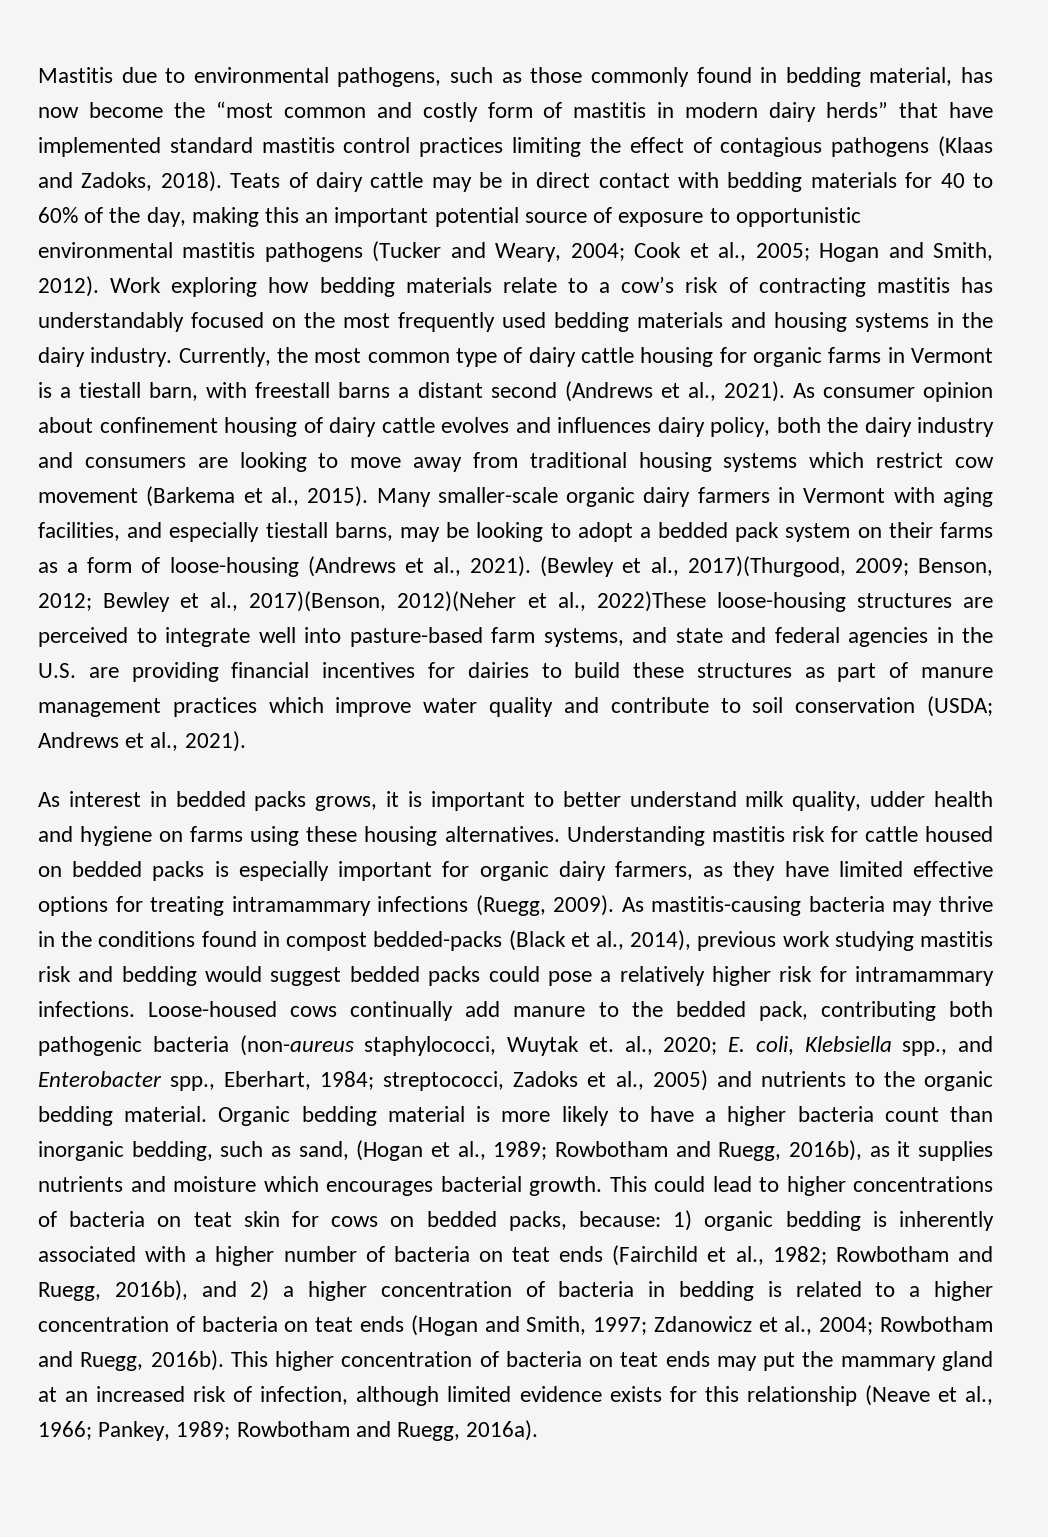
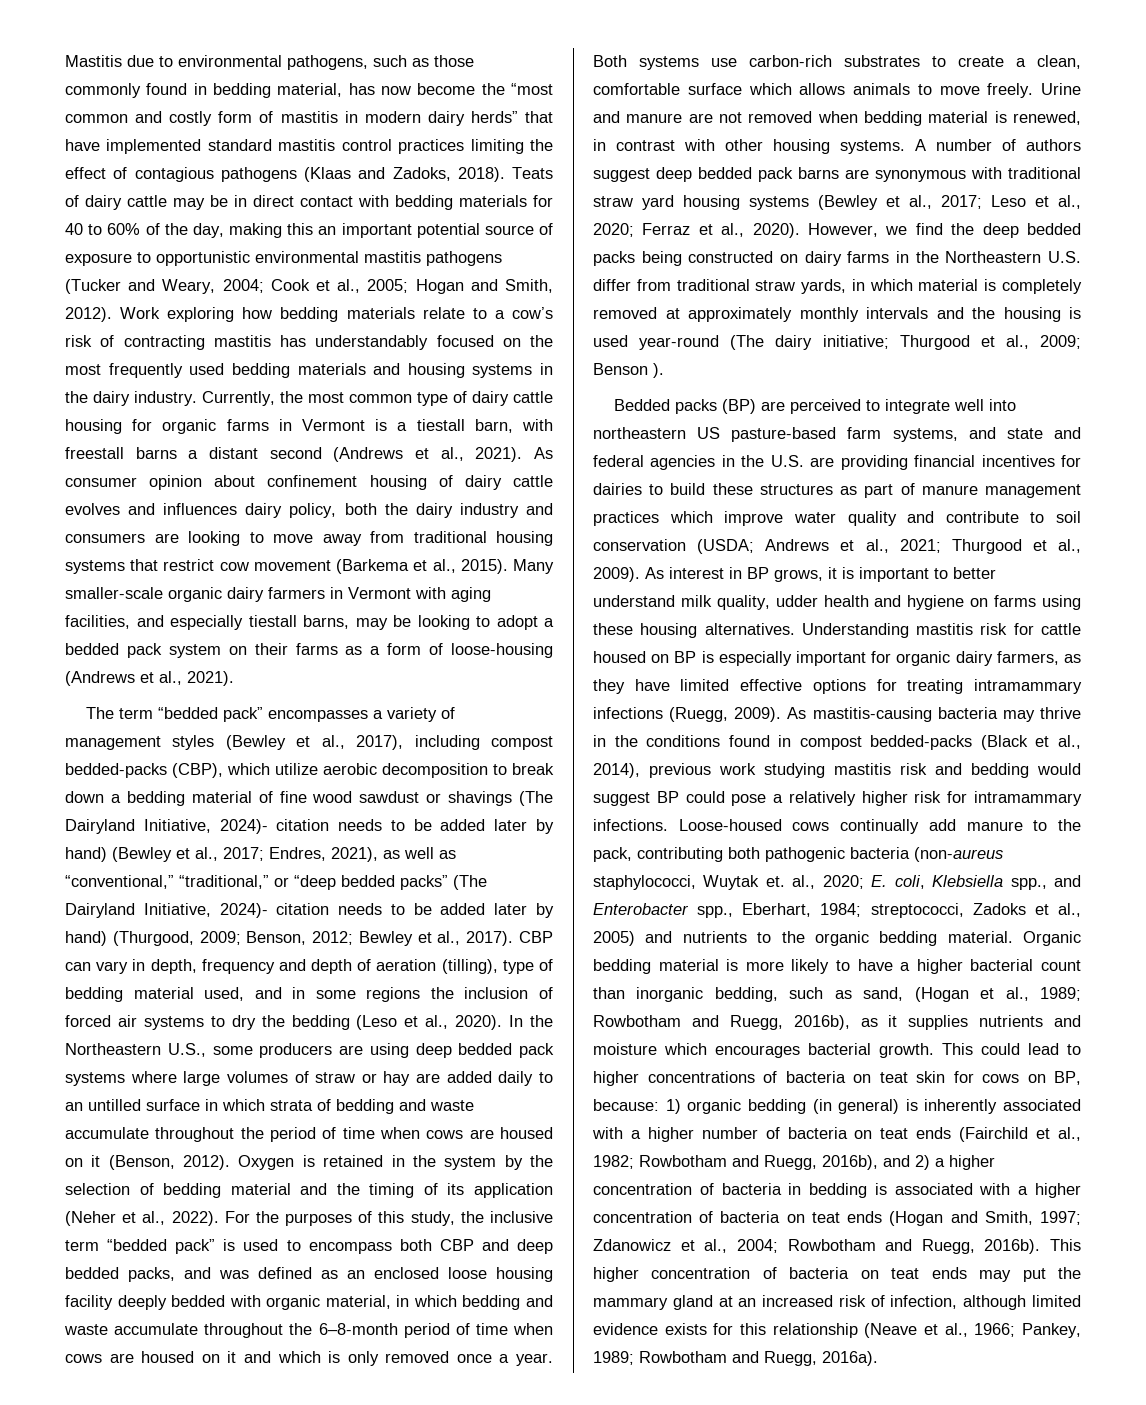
- As consumer opinion about confinement housing of dairy cattle evolves and influences dairy policy, both the dairy industry and consumers are looking to move away from traditional housing systems which restrict cow movement (Barkema et al., 2015).
+ As consumer opinion about confinement housing of dairy cattle evolves and influences dairy policy, both the dairy industry and consumers are looking to move away from traditional housing systems that restrict cow movement (Barkema et al., 2015).
- Many smaller-scale organic dairy farmers in Vermont with aging facilities, and especially tiestall barns, may be looking to adopt a bedded pack system on their farms as a form of loose-housing (Andrews et al., 2021). (Bewley et al., 2017)(Thurgood, 2009;
+ Many smaller-scale organic dairy farmers in Vermont with aging facilities, and especially tiestall barns, may be looking to adopt a bedded pack system on their farms as a form of loose-housing (Andrews et al., 2021).
+ The term “bedded pack” encompasses a variety of management styles (Bewley et al., 2017), including compost bedded-packs (CBP), which utilize aerobic decomposition to break down a bedding material of fine wood sawdust or shavings (The Dairyland Initiative, 2024)- citation needs to be added later by hand) (Bewley et al., 2017; Endres, 2021), as well as “conventional,” “traditional,” or “deep bedded packs” (The Dairyland Initiative, 2024)- citation needs to be added later by hand) (Thurgood, 2009;
- Bewley et al., 2017)(Benson, 2012)(Neher et al., 2022)These loose-housing structures are perceived to integrate well into pasture-based farm systems, and state and federal agencies in the U.S. are providing financial incentives for dairies to build these structures as part of manure management practices which improve water quality and contribute to soil conservation (USDA;
+ Bewley et al., 2017). CBP can vary in depth, frequency and depth of aeration (tilling), type of bedding material used, and in some regions the inclusion of forced air systems to dry the bedding (Leso et al., 2020). In the Northeastern U.S., some producers are using deep bedded pack systems where large volumes of straw or hay are added daily to an untilled surface in which strata of bedding and waste accumulate throughout the period of time when cows are housed on it (Benson, 2012). Oxygen is retained in the system by the selection of bedding material and the timing of its application (Neher et al., 2022). For the purposes of this study, the inclusive term “bedded pack” is used to encompass both CBP and deep bedded packs, and was defined as an enclosed loose housing facility deeply bedded with organic material, in which bedding and waste accumulate throughout the 6–8-month period of time when cows are housed on it and which is only removed once a year. Both systems use carbon-rich substrates to create a clean, comfortable surface which allows animals to move freely. Urine and manure are not removed when bedding material is renewed, in contrast with other housing systems. A number of authors suggest deep bedded pack barns are synonymous with traditional straw yard housing systems (Bewley et al., 2017; Leso et al., 2020; Ferraz et al., 2020). However, we find the deep bedded packs being constructed on dairy farms in the Northeastern U.S. differ from traditional straw yards, in which material is completely removed at approximately monthly intervals and the housing is used year-round (The dairy initiative; Thurgood et al., 2009; Benson ).
+ Bedded packs (BP) are perceived to integrate well into northeastern US pasture-based farm systems, and state and federal agencies in the U.S. are providing financial incentives for dairies to build these structures as part of manure management practices which improve water quality and contribute to soil conservation (USDA;
- Andrews et al., 2021).
- As interest in bedded packs grows, it is important to better understand milk quality, udder health and hygiene on farms using these housing alternatives.
+ Andrews et al., 2021; Thurgood et al., 2009). As interest in BP grows, it is important to better understand milk quality, udder health and hygiene on farms using these housing alternatives.
- Understanding mastitis risk for cattle housed on bedded packs is especially important for organic dairy farmers, as they have limited effective options for treating intramammary infections (Ruegg, 2009).
+ Understanding mastitis risk for cattle housed on BP is especially important for organic dairy farmers, as they have limited effective options for treating intramammary infections (Ruegg, 2009).
- As mastitis-causing bacteria may thrive in the conditions found in compost bedded-packs (Black et al., 2014), previous work studying mastitis risk and bedding would suggest bedded packs could pose a relatively higher risk for intramammary infections.
+ As mastitis-causing bacteria may thrive in the conditions found in compost bedded-packs (Black et al., 2014), previous work studying mastitis risk and bedding would suggest BP could pose a relatively higher risk for intramammary infections.
- Loose-housed cows continually add manure to the bedded pack, contributing both pathogenic bacteria (non-aureus staphylococci, Wuytak et. al., 2020; E. coli, Klebsiella spp., and Enterobacter spp., Eberhart, 1984; streptococci, Zadoks et al., 2005) and nutrients to the organic bedding material.
+ Loose-housed cows continually add manure to the pack, contributing both pathogenic bacteria (non-aureus staphylococci, Wuytak et. al., 2020; E. coli, Klebsiella spp., and Enterobacter spp., Eberhart, 1984; streptococci, Zadoks et al., 2005) and nutrients to the organic bedding material.
- Organic bedding material is more likely to have a higher bacteria count than inorganic bedding, such as sand, (Hogan et al., 1989; Rowbotham and Ruegg, 2016b), as it supplies nutrients and moisture which encourages bacterial growth.
+ Organic bedding material is more likely to have a higher bacterial count than inorganic bedding, such as sand, (Hogan et al., 1989; Rowbotham and Ruegg, 2016b), as it supplies nutrients and moisture which encourages bacterial growth.
- This could lead to higher concentrations of bacteria on teat skin for cows on bedded packs, because:
+ This could lead to higher concentrations of bacteria on teat skin for cows on BP, because:
- 1) organic bedding is inherently associated with a higher number of bacteria on teat ends (Fairchild et al., 1982;
+ 1) organic bedding (in general) is inherently associated with a higher number of bacteria on teat ends (Fairchild et al., 1982;
- Rowbotham and Ruegg, 2016b), and 2) a higher concentration of bacteria in bedding is related to a higher concentration of bacteria on teat ends (Hogan and Smith, 1997;
+ Rowbotham and Ruegg, 2016b), and 2) a higher concentration of bacteria in bedding is associated with a higher concentration of bacteria on teat ends (Hogan and Smith, 1997;

